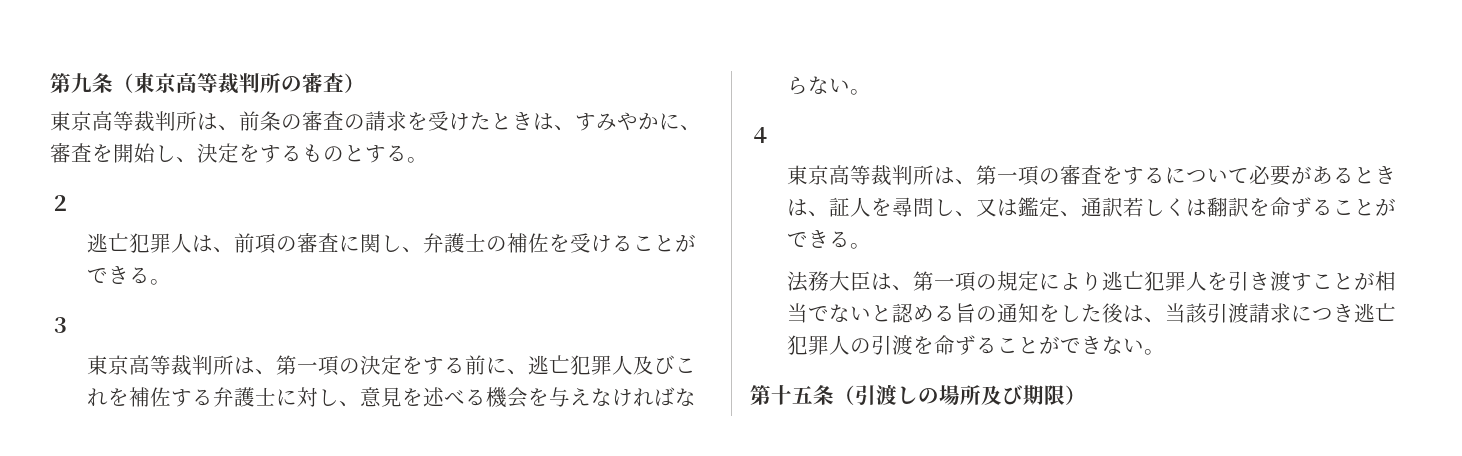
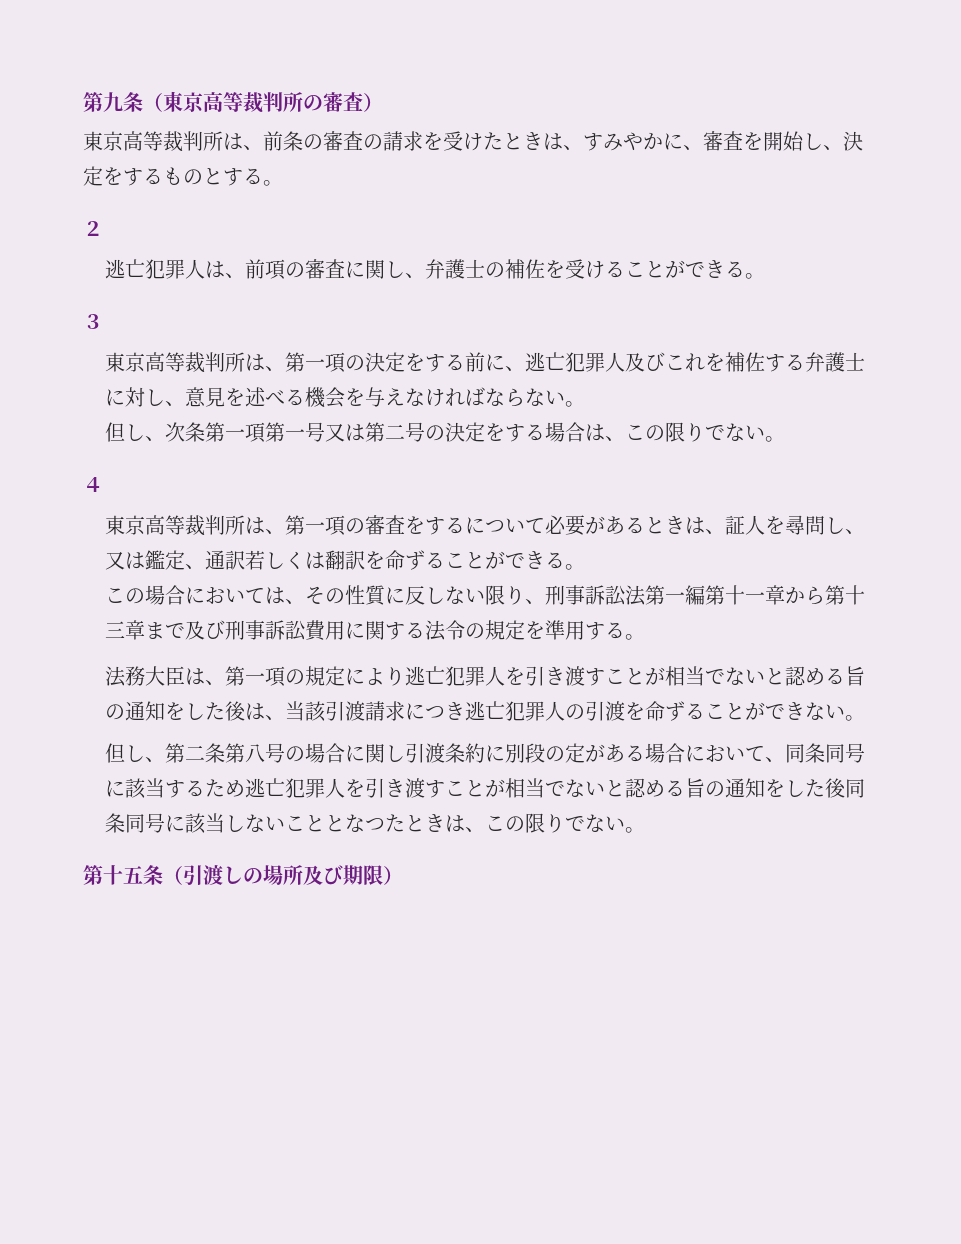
+ 但し、次条第一項第一号又は第二号の決定をする場合は、この限りでない。
+ この場合においては、その性質に反しない限り、刑事訴訟法第一編第十一章から第十三章まで及び刑事訴訟費用に関する法令の規定を準用する。
+ 但し、第二条第八号の場合に関し引渡条約に別段の定がある場合において、同条同号に該当するため逃亡犯罪人を引き渡すことが相当でないと認める旨の通知をした後同条同号に該当しないこととなつたときは、この限りでない。

